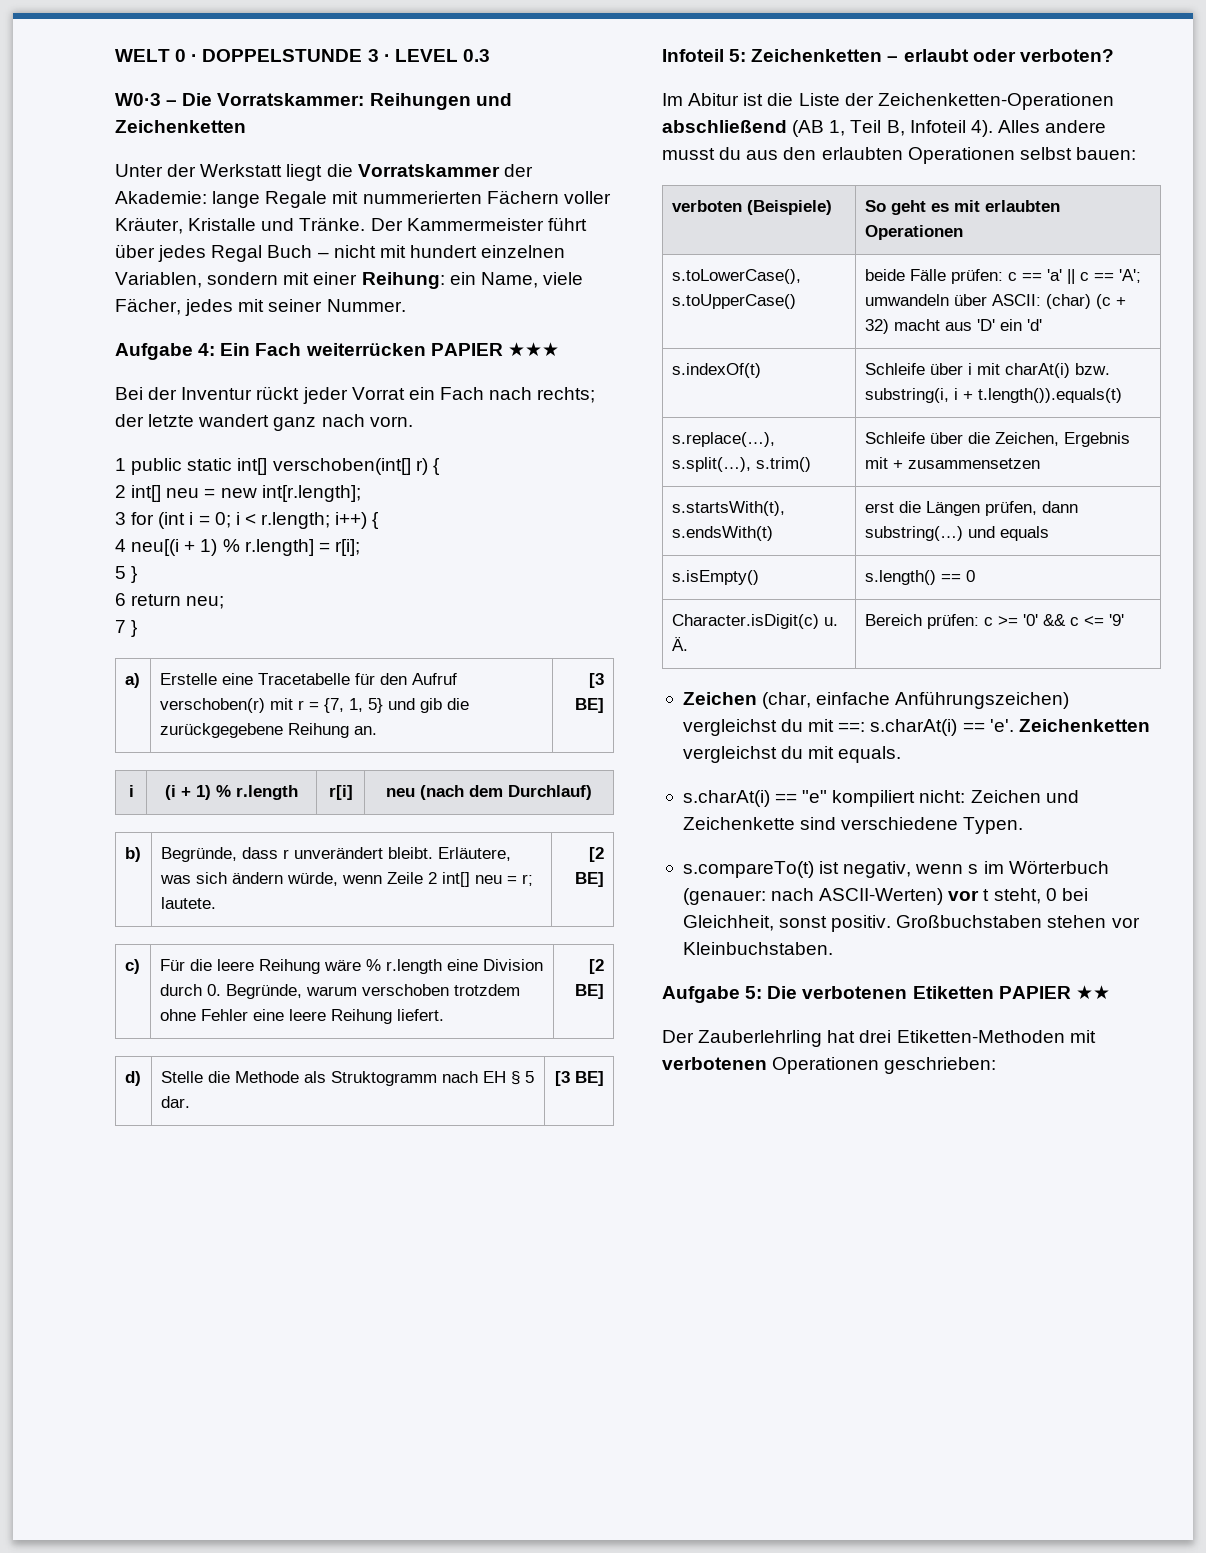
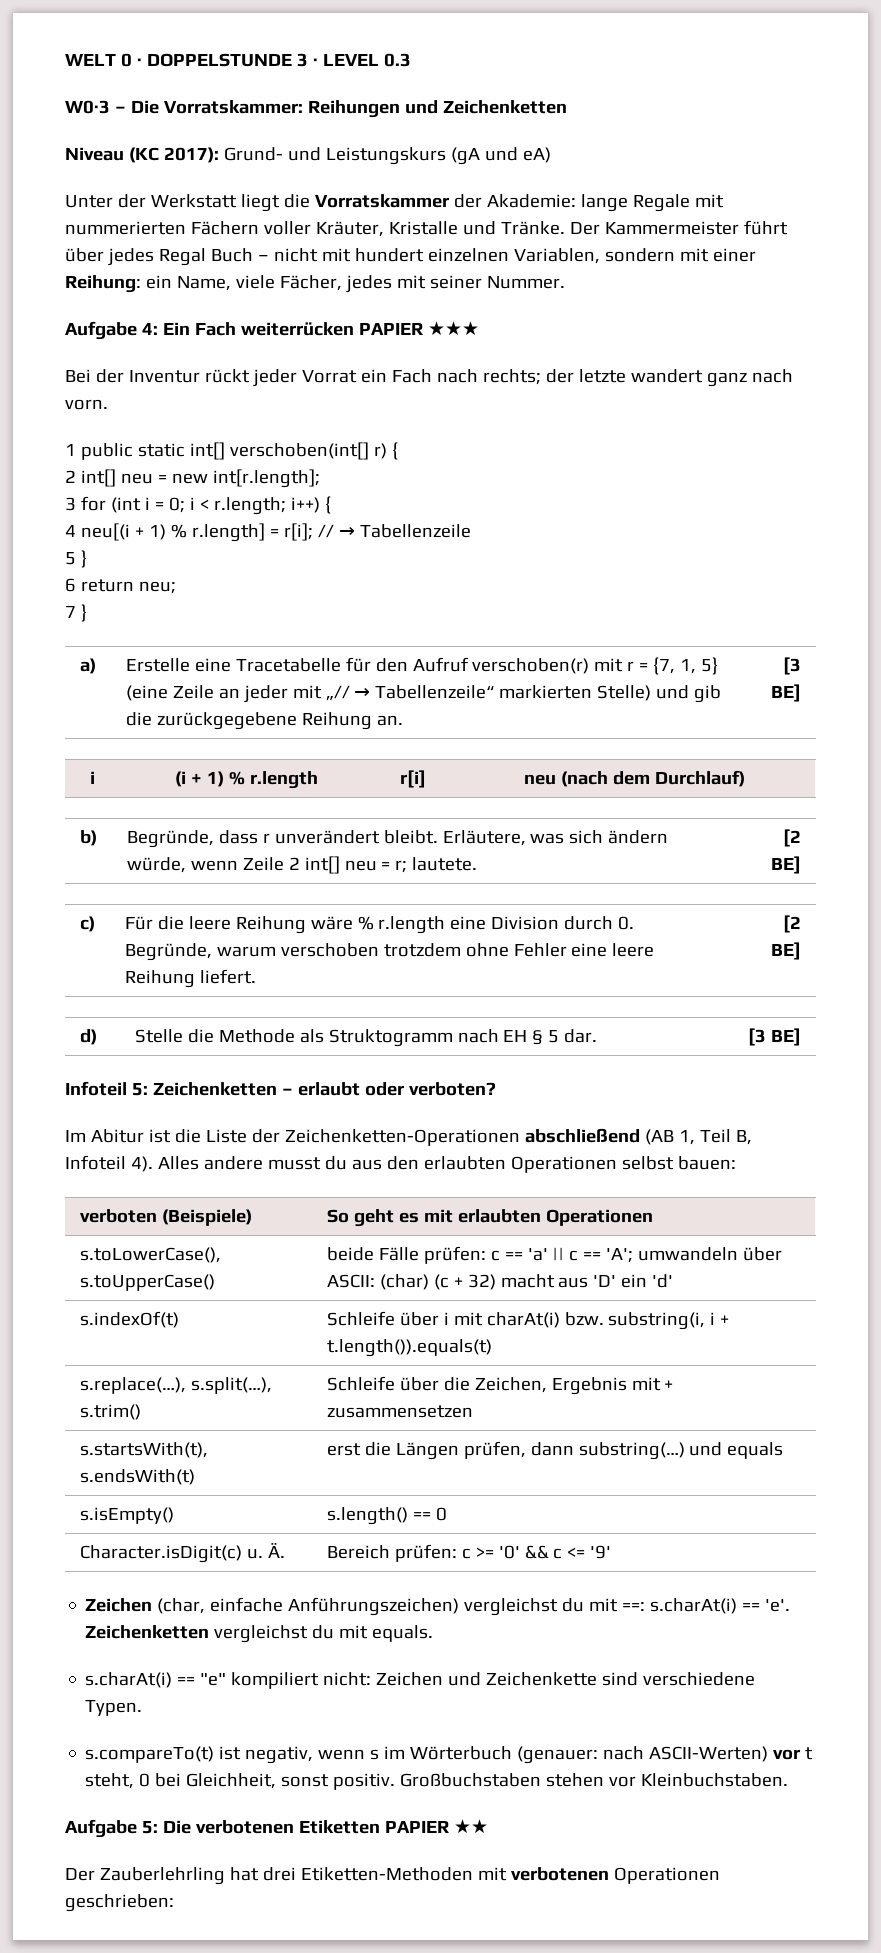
+ Niveau (KC 2017): Grund- und Leistungskurs (gA und eA)
- 4 neu[(i + 1) % r.length] = r[i];
+ 4 neu[(i + 1) % r.length] = r[i]; // → Tabellenzeile
- a) | Erstelle eine Tracetabelle für den Aufruf verschoben(r) mit r = {7, 1, 5} und gib die zurückgegebene Reihung an. | [3 BE]
+ a) | Erstelle eine Tracetabelle für den Aufruf verschoben(r) mit r = {7, 1, 5} (eine Zeile an jeder mit „// → Tabellenzeile“ markierten Stelle) und gib die zurückgegebene Reihung an. | [3 BE]

